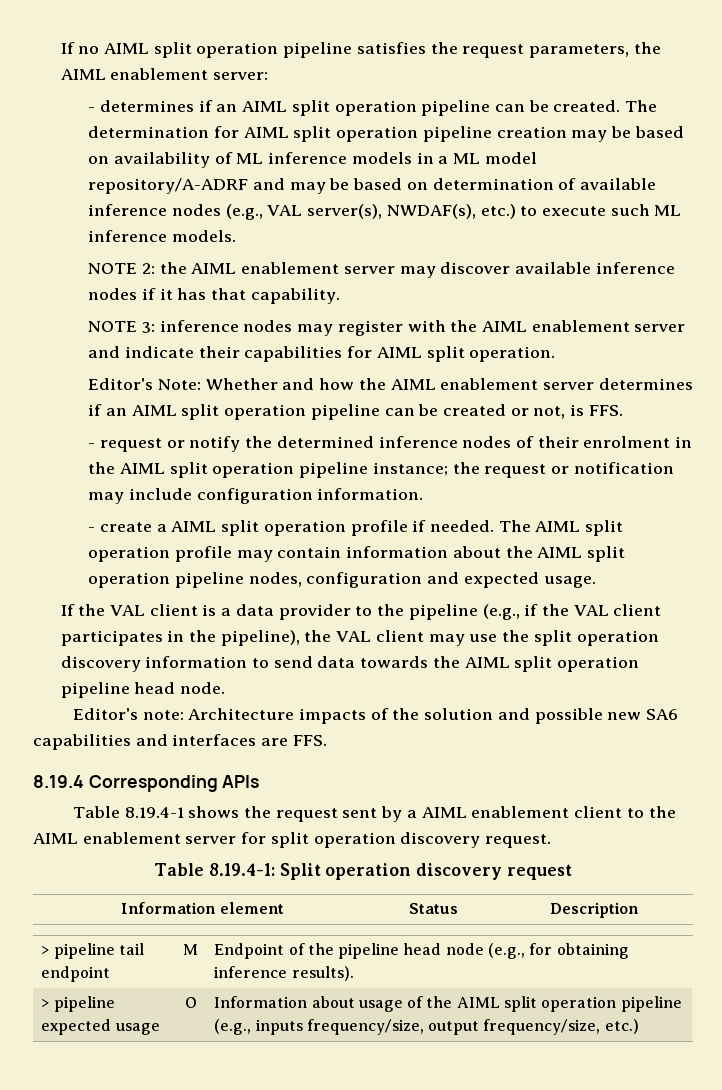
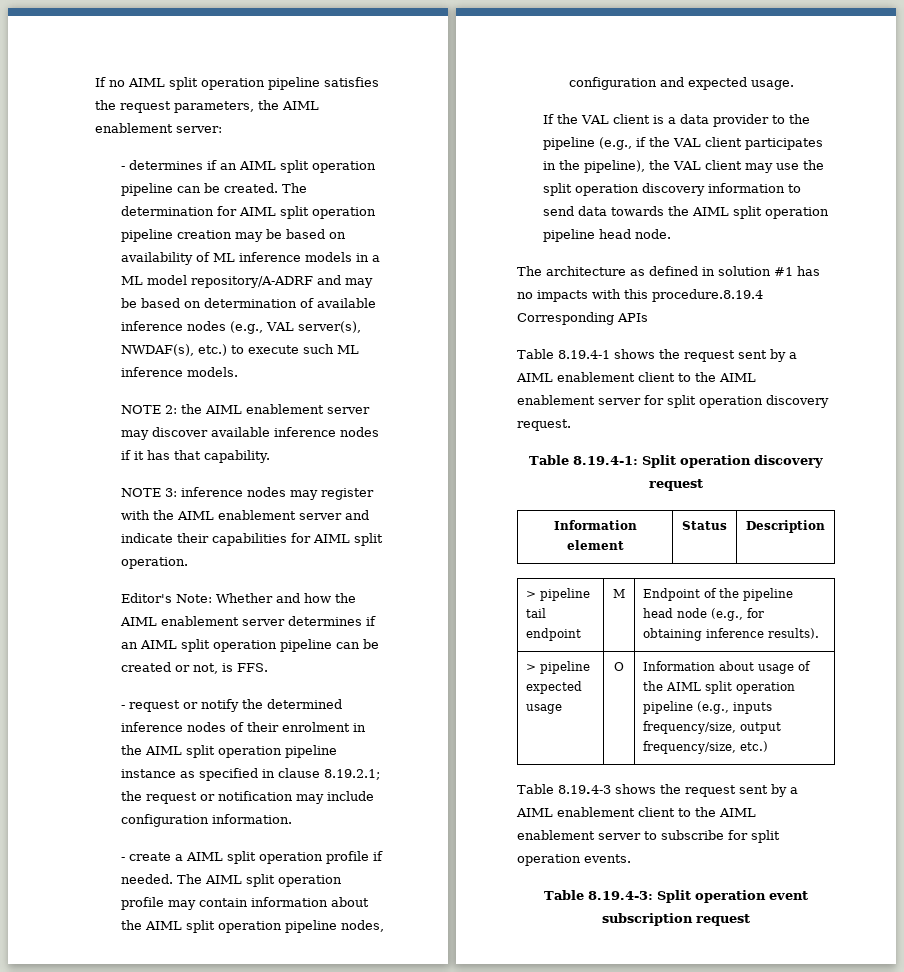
- - request or notify the determined inference nodes of their enrolment in the AIML split operation pipeline instance; the request or notification may include configuration information.
+ - request or notify the determined inference nodes of their enrolment in the AIML split operation pipeline instance as specified in clause 8.19.2.1; the request or notification may include configuration information.
- Editor's note: Architecture impacts of the solution and possible new SA6 capabilities and interfaces are FFS.
- 8.19.4 Corresponding APIs
+ The architecture as defined in solution #1 has no impacts with this procedure.8.19.4 Corresponding APIs
+ Table 8.19.4-3 shows the request sent by a AIML enablement client to the AIML enablement server to subscribe for split operation events.
+ Table 8.19.4-3: Split operation event subscription request

